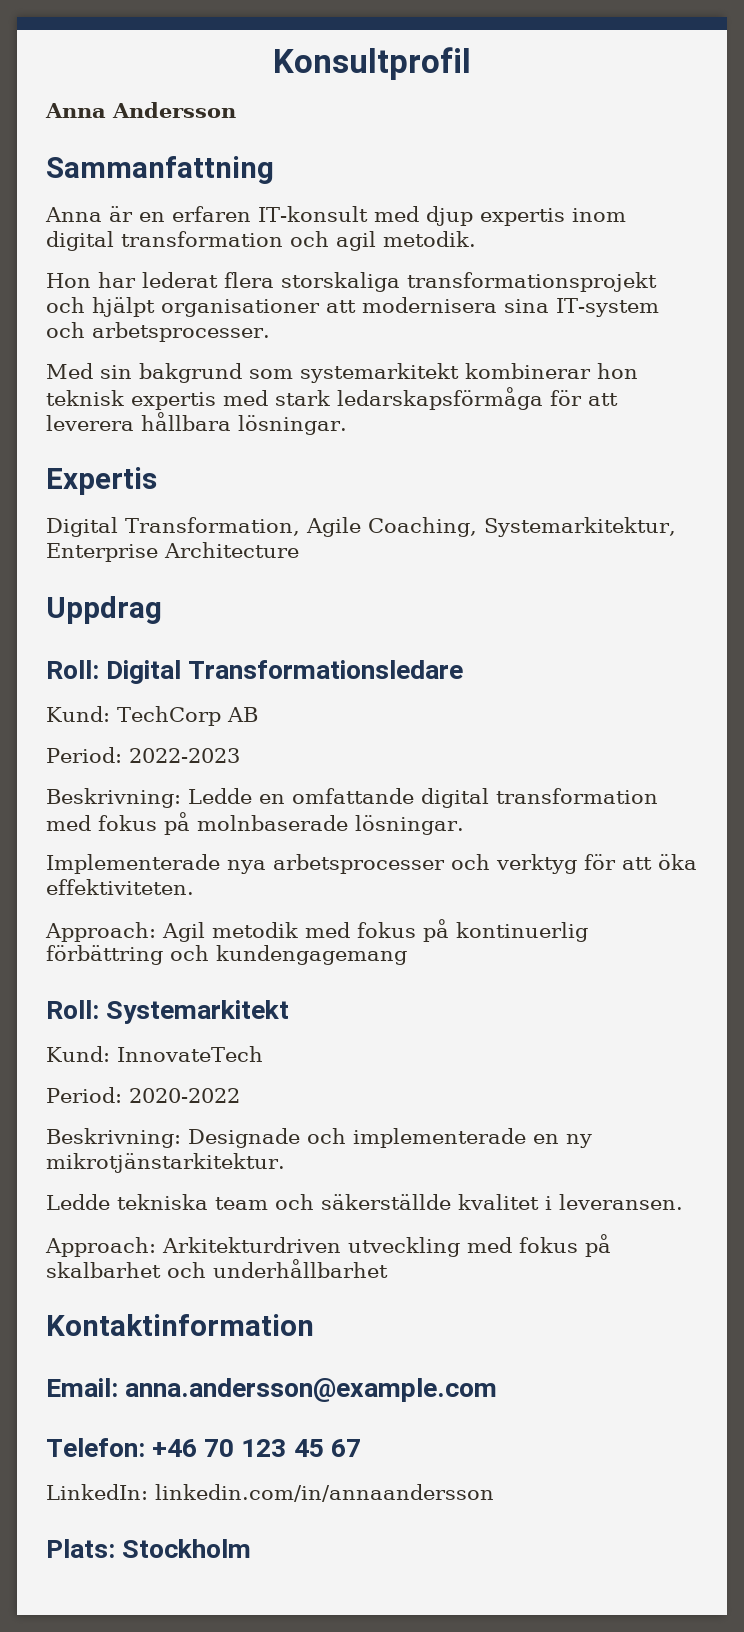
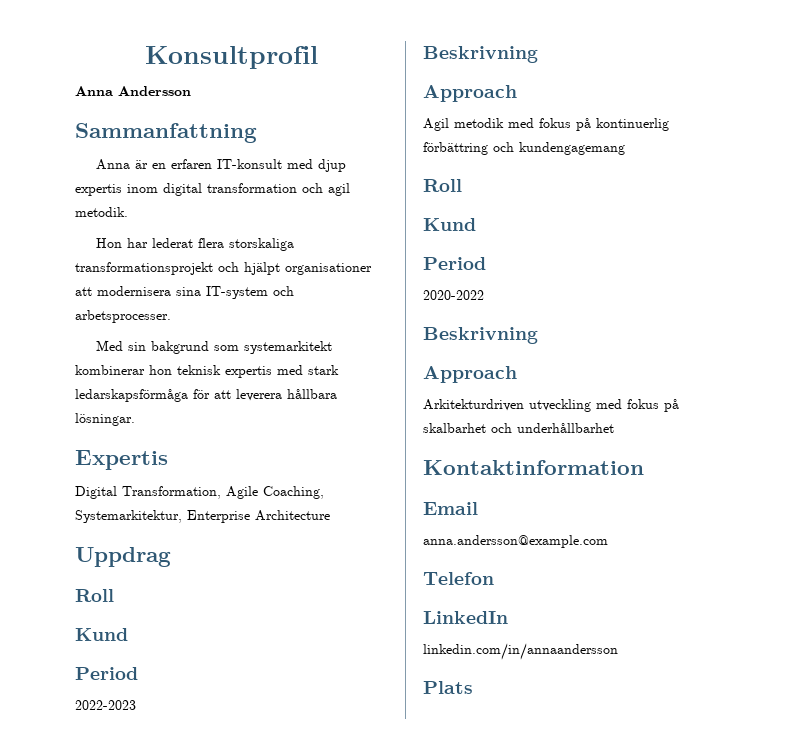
  Uppdrag
- Roll: Digital Transformationsledare
- Kund: TechCorp AB
- Period: 2022-2023
- Beskrivning: Ledde en omfattande digital transformation med fokus på molnbaserade lösningar.
- Implementerade nya arbetsprocesser och verktyg för att öka effektiviteten.
- Approach: Agil metodik med fokus på kontinuerlig förbättring och kundengagemang
- Roll: Systemarkitekt
- Kund: InnovateTech
- Period: 2020-2022
- Beskrivning: Designade och implementerade en ny mikrotjänstarkitektur.
- Ledde tekniska team och säkerställde kvalitet i leveransen.
- Approach: Arkitekturdriven utveckling med fokus på skalbarhet och underhållbarhet
+ Roll
+ Kund
+ Period
+ 2022-2023
+ Beskrivning
+ Approach
+ Agil metodik med fokus på kontinuerlig förbättring och kundengagemang
+ Roll
+ Kund
+ Period
+ 2020-2022
+ Beskrivning
+ Approach
+ Arkitekturdriven utveckling med fokus på skalbarhet och underhållbarhet
- Email: anna.andersson@example.com
+ Email
+ anna.andersson@example.com
- Telefon: +46 70 123 45 67
- LinkedIn: linkedin.com/in/annaandersson
+ Telefon
+ LinkedIn
+ linkedin.com/in/annaandersson
- Plats: Stockholm
+ Plats

